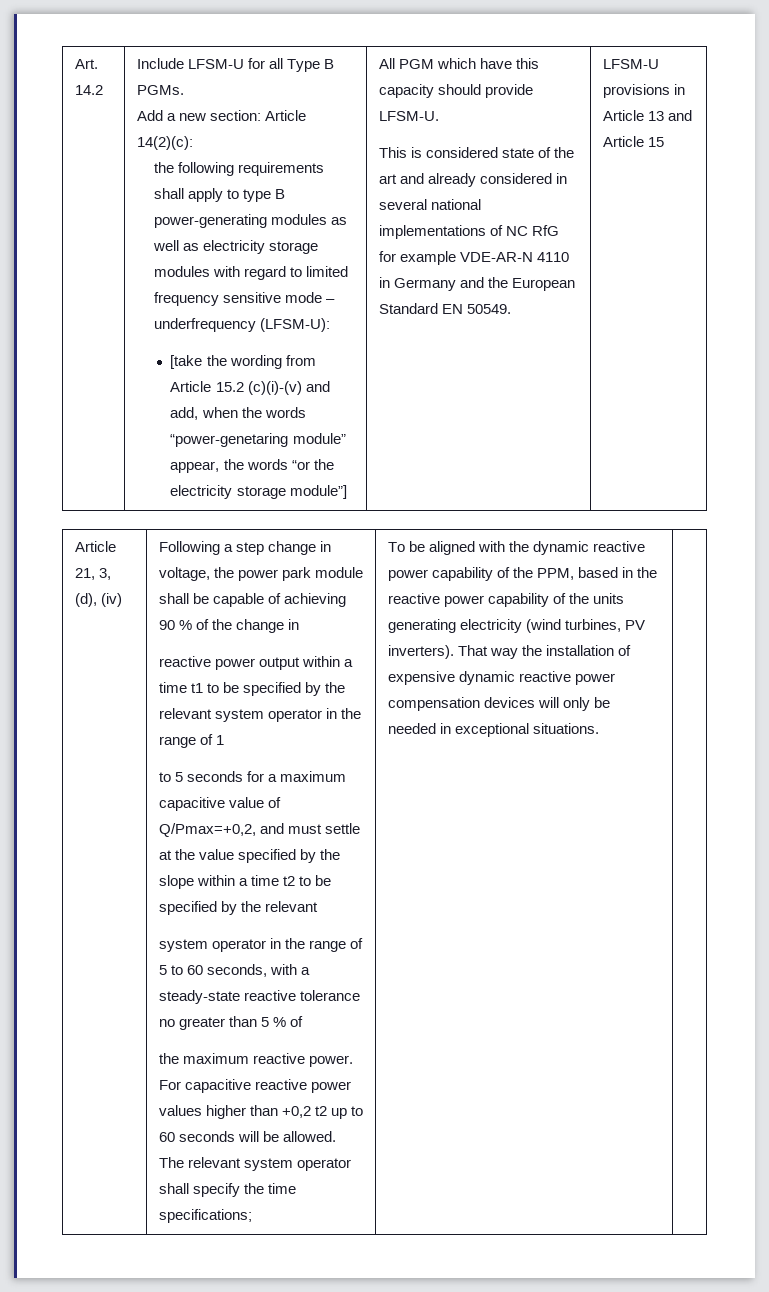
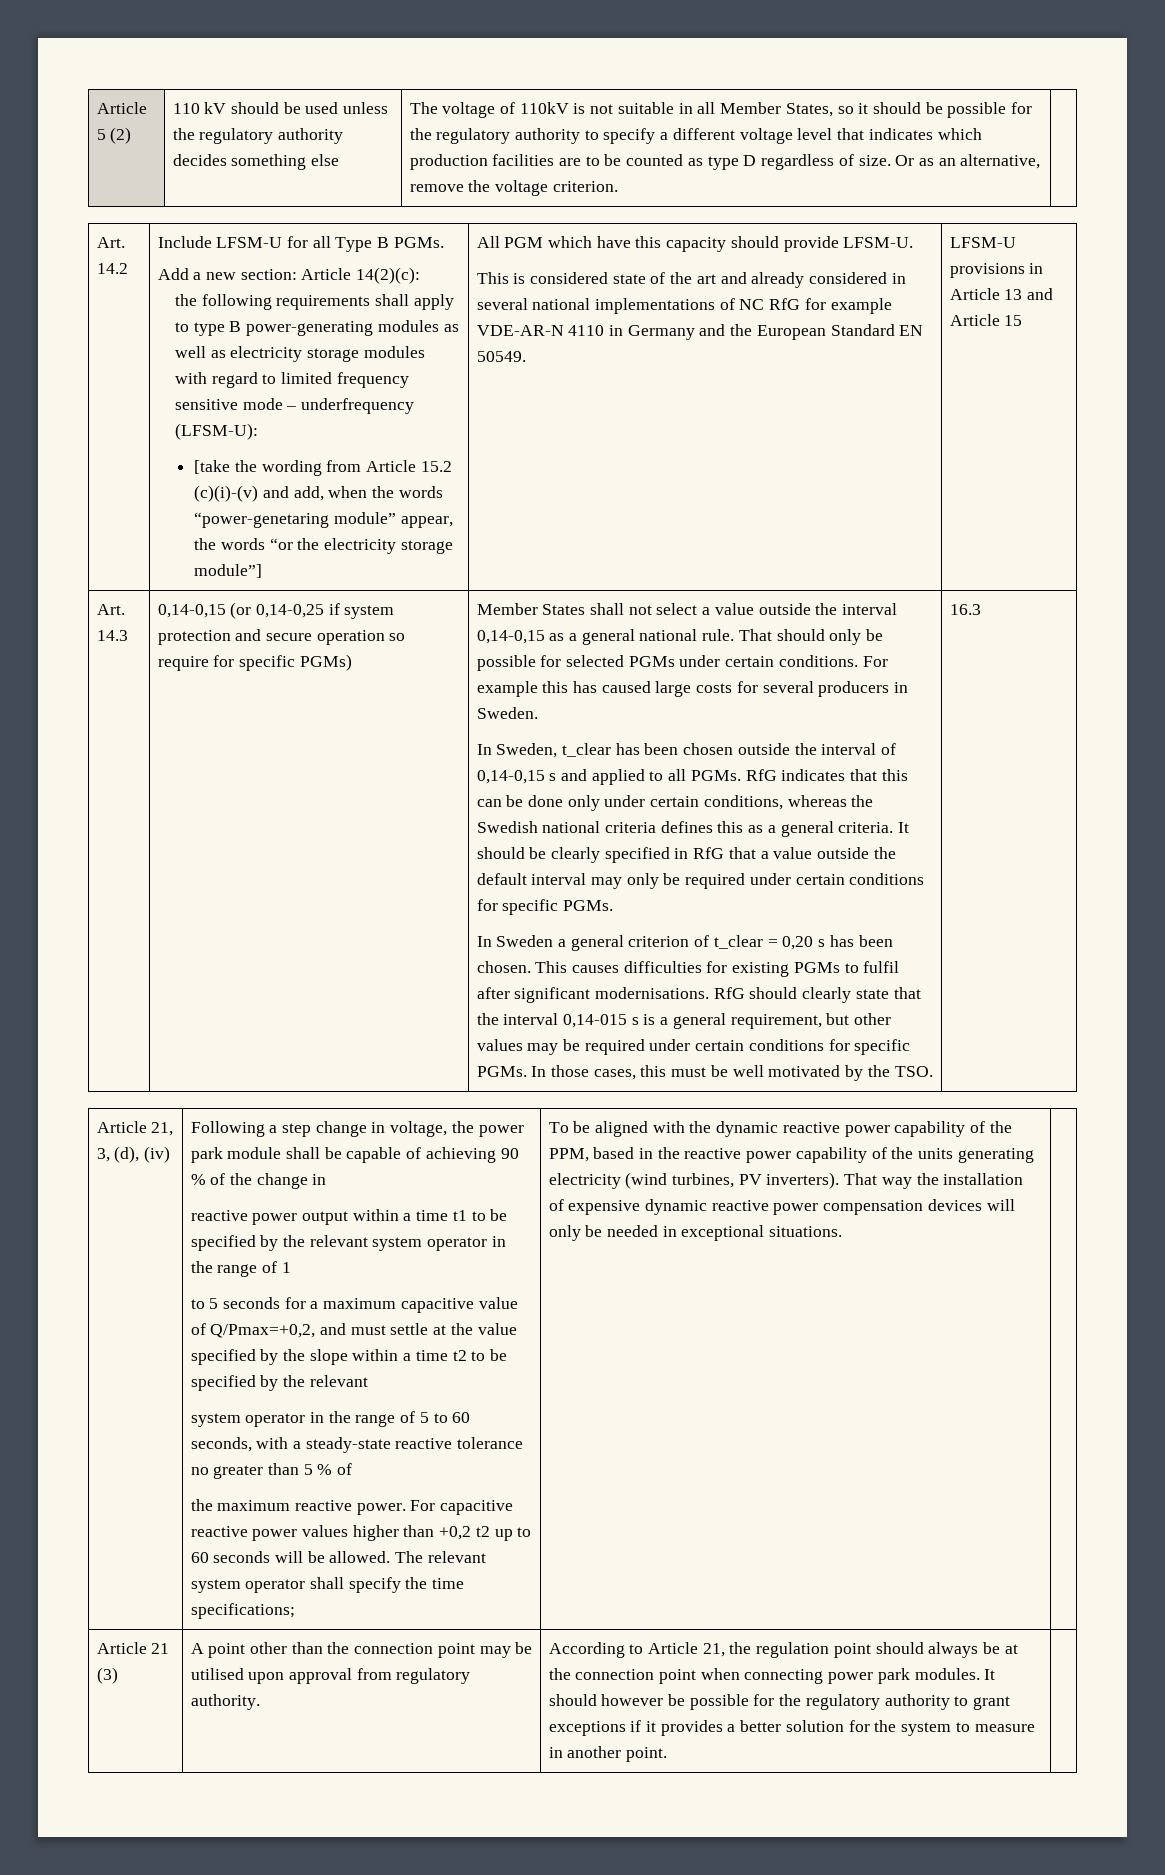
+ Article 5 (2) | 110 kV should be used unless the regulatory authority decides something else | The voltage of 110kV is not suitable in all Member States, so it should be possible for the regulatory authority to specify a different voltage level that indicates which production facilities are to be counted as type D regardless of size. Or as an alternative, remove the voltage criterion.
+ Art. 14.3 | 0,14-0,15 (or 0,14-0,25 if system protection and secure operation so require for specific PGMs) | Member States shall not select a value outside the interval 0,14-0,15 as a general national rule. That should only be possible for selected PGMs under certain conditions. For example this has caused large costs for several producers in Sweden.
+ In Sweden, t_clear has been chosen outside the interval of 0,14-0,15 s and applied to all PGMs. RfG indicates that this can be done only under certain conditions, whereas the Swedish national criteria defines this as a general criteria. It should be clearly specified in RfG that a value outside the default interval may only be required under certain conditions for specific PGMs.
+ In Sweden a general criterion of t_clear = 0,20 s has been chosen. This causes difficulties for existing PGMs to fulfil after significant modernisations. RfG should clearly state that the interval 0,14-015 s is a general requirement, but other values may be required under certain conditions for specific PGMs. In those cases, this must be well motivated by the TSO. | 16.3
+ Article 21 (3) | A point other than the connection point may be utilised upon approval from regulatory authority. | According to Article 21, the regulation point should always be at the connection point when connecting power park modules. It should however be possible for the regulatory authority to grant exceptions if it provides a better solution for the system to measure in another point.

